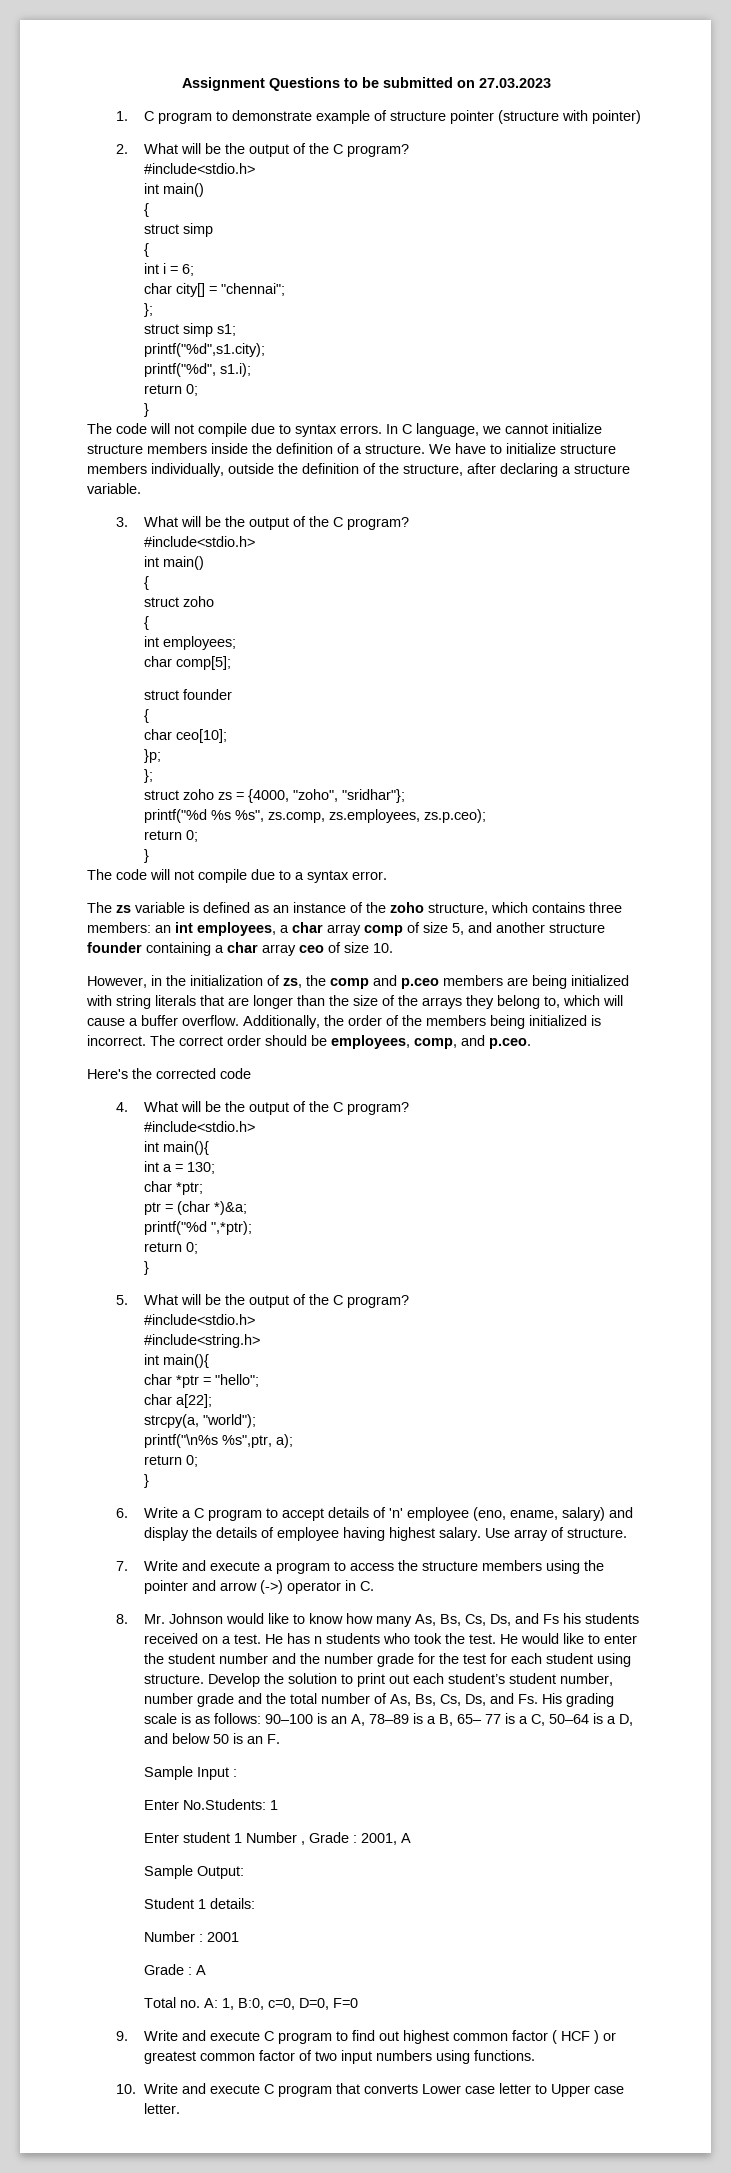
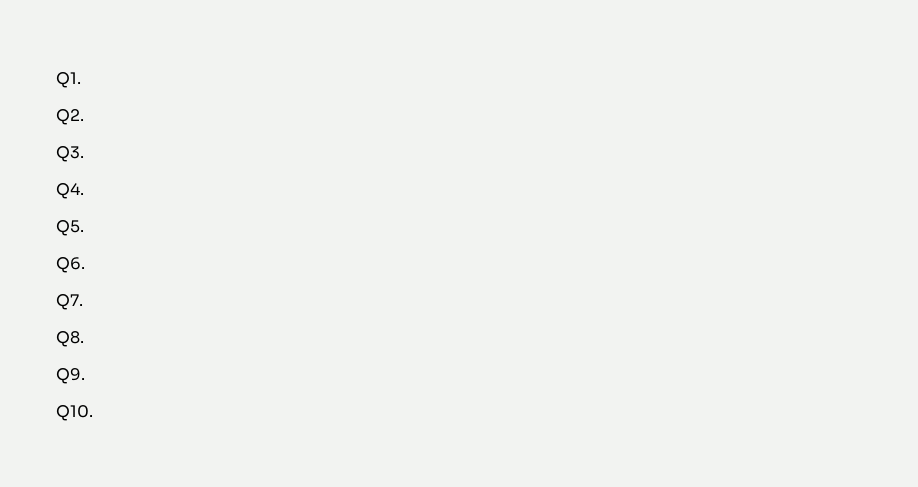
- Assignment Questions to be submitted on 27.03.2023
- 1. C program to demonstrate example of structure pointer (structure with pointer)
- 2. What will be the output of the C program?
- #include<stdio.h>
- int main()
- {
- struct simp
- {
- int i = 6;
- char city[] = "chennai";
- };
- struct simp s1;
- printf("%d",s1.city);
- printf("%d", s1.i);
- return 0;
- }
- The code will not compile due to syntax errors. In C language, we cannot initialize structure members inside the definition of a structure. We have to initialize structure members individually, outside the definition of the structure, after declaring a structure variable.
- 3. What will be the output of the C program?
- #include<stdio.h>
- int main()
- {
- struct zoho
- {
- int employees;
- char comp[5];
- struct founder
- {
- char ceo[10];
- }p;
- };
- struct zoho zs = {4000, "zoho", "sridhar"};
- printf("%d %s %s", zs.comp, zs.employees, zs.p.ceo);
- return 0;
- }
- The code will not compile due to a syntax error.
- The zs variable is defined as an instance of the zoho structure, which contains three members: an int employees, a char array comp of size 5, and another structure founder containing a char array ceo of size 10.
- However, in the initialization of zs, the comp and p.ceo members are being initialized with string literals that are longer than the size of the arrays they belong to, which will cause a buffer overflow. Additionally, the order of the members being initialized is incorrect. The correct order should be employees, comp, and p.ceo.
- Here's the corrected code
- 4. What will be the output of the C program?
- #include<stdio.h>
- int main(){
- int a = 130;
- char *ptr;
- ptr = (char *)&a;
- printf("%d ",*ptr);
- return 0;
- }
- 5. What will be the output of the C program?
- #include<stdio.h>
- #include<string.h>
- int main(){
- char *ptr = "hello";
- char a[22];
- strcpy(a, "world");
- printf("\n%s %s",ptr, a);
- return 0;
- }
- 6. Write a C program to accept details of 'n' employee (eno, ename, salary) and display the details of employee having highest salary. Use array of structure.
- 7. Write and execute a program to access the structure members using the pointer and arrow (->) operator in C.
- 8. Mr. Johnson would like to know how many As, Bs, Cs, Ds, and Fs his students received on a test. He has n students who took the test. He would like to enter the student number and the number grade for the test for each student using structure. Develop the solution to print out each student’s student number, number grade and the total number of As, Bs, Cs, Ds, and Fs. His grading scale is as follows: 90–100 is an A, 78–89 is a B, 65– 77 is a C, 50–64 is a D, and below 50 is an F.
- Sample Input :
- Enter No.Students: 1
- Enter student 1 Number , Grade : 2001, A
- Sample Output:
- Student 1 details:
- Number : 2001
- Grade : A
- Total no. A: 1, B:0, c=0, D=0, F=0
- 9. Write and execute C program to find out highest common factor ( HCF ) or greatest common factor of two input numbers using functions.
- 10. Write and execute C program that converts Lower case letter to Upper case letter.
+ Q1.
+ Q2.
+ Q3.
+ Q4.
+ Q5.
+ Q6.
+ Q7.
+ Q8.
+ Q9.
+ Q10.

